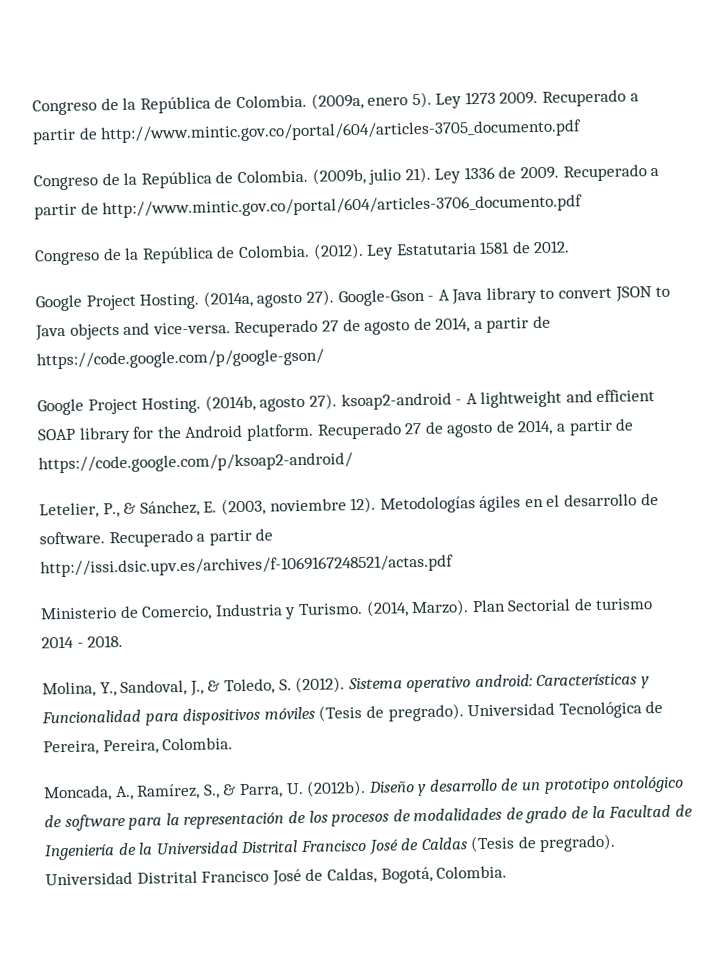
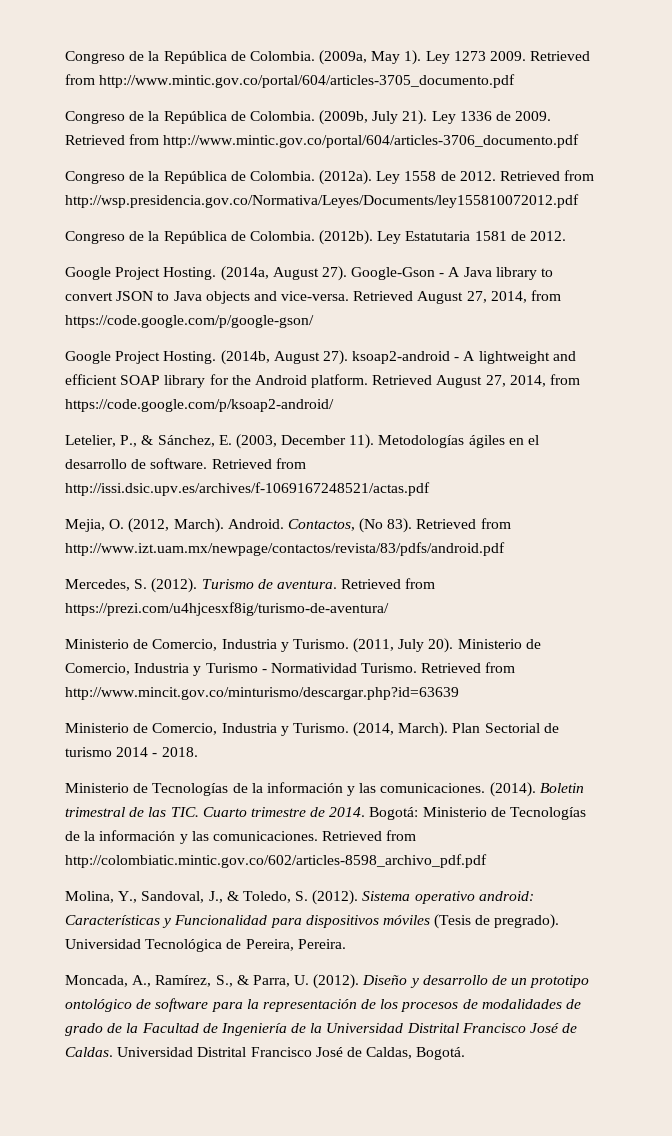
- (2009a, enero 5).
+ (2009a, May 1).
- Recuperado a partir de http://www.mintic.gov.co/portal/604/articles-3705_documento.pdf
+ Retrieved from http://www.mintic.gov.co/portal/604/articles-3705_documento.pdf
- (2009b, julio 21).
+ (2009b, July 21).
- Recuperado a partir de http://www.mintic.gov.co/portal/604/articles-3706_documento.pdf
+ Retrieved from http://www.mintic.gov.co/portal/604/articles-3706_documento.pdf
- Congreso de la República de Colombia. (2012).
+ Congreso de la República de Colombia. (2012a). Ley 1558 de 2012. Retrieved from http://wsp.presidencia.gov.co/Normativa/Leyes/Documents/ley155810072012.pdf
+ Congreso de la República de Colombia. (2012b).
- (2014a, agosto 27).
+ (2014a, August 27).
- Recuperado 27 de agosto de 2014, a partir de https://code.google.com/p/google-gson/
+ Retrieved August 27, 2014, from https://code.google.com/p/google-gson/
- (2014b, agosto 27). ksoap2-android - A lightweight and efficient SOAP library for the Android platform.
+ (2014b, August 27). ksoap2-android - A lightweight and efficient SOAP library for the Android platform.
- Recuperado 27 de agosto de 2014, a partir de https://code.google.com/p/ksoap2-android/
+ Retrieved August 27, 2014, from https://code.google.com/p/ksoap2-android/
- Letelier, P., & Sánchez, E. (2003, noviembre 12).
+ Letelier, P., & Sánchez, E. (2003, December 11).
- Recuperado a partir de http://issi.dsic.upv.es/archives/f-1069167248521/actas.pdf
+ Retrieved from http://issi.dsic.upv.es/archives/f-1069167248521/actas.pdf
+ Mejia, O. (2012, March). Android. Contactos, (No 83). Retrieved from http://www.izt.uam.mx/newpage/contactos/revista/83/pdfs/android.pdf
+ Mercedes, S. (2012). Turismo de aventura. Retrieved from https://prezi.com/u4hjcesxf8ig/turismo-de-aventura/
+ Ministerio de Comercio, Industria y Turismo. (2011, July 20). Ministerio de Comercio, Industria y Turismo - Normatividad Turismo. Retrieved from http://www.mincit.gov.co/minturismo/descargar.php?id=63639
- (2014, Marzo).
+ (2014, March).
+ Ministerio de Tecnologías de la información y las comunicaciones. (2014). Boletin trimestral de las TIC. Cuarto trimestre de 2014. Bogotá: Ministerio de Tecnologías de la información y las comunicaciones. Retrieved from http://colombiatic.mintic.gov.co/602/articles-8598_archivo_pdf.pdf
- Universidad Tecnológica de Pereira, Pereira, Colombia.
+ Universidad Tecnológica de Pereira, Pereira.
- Moncada, A., Ramírez, S., & Parra, U. (2012b).
+ Moncada, A., Ramírez, S., & Parra, U. (2012).
- Diseño y desarrollo de un prototipo ontológico de software para la representación de los procesos de modalidades de grado de la Facultad de Ingeniería de la Universidad Distrital Francisco José de Caldas (Tesis de pregrado).
+ Diseño y desarrollo de un prototipo ontológico de software para la representación de los procesos de modalidades de grado de la Facultad de Ingeniería de la Universidad Distrital Francisco José de Caldas.
- Universidad Distrital Francisco José de Caldas, Bogotá, Colombia.
+ Universidad Distrital Francisco José de Caldas, Bogotá.

